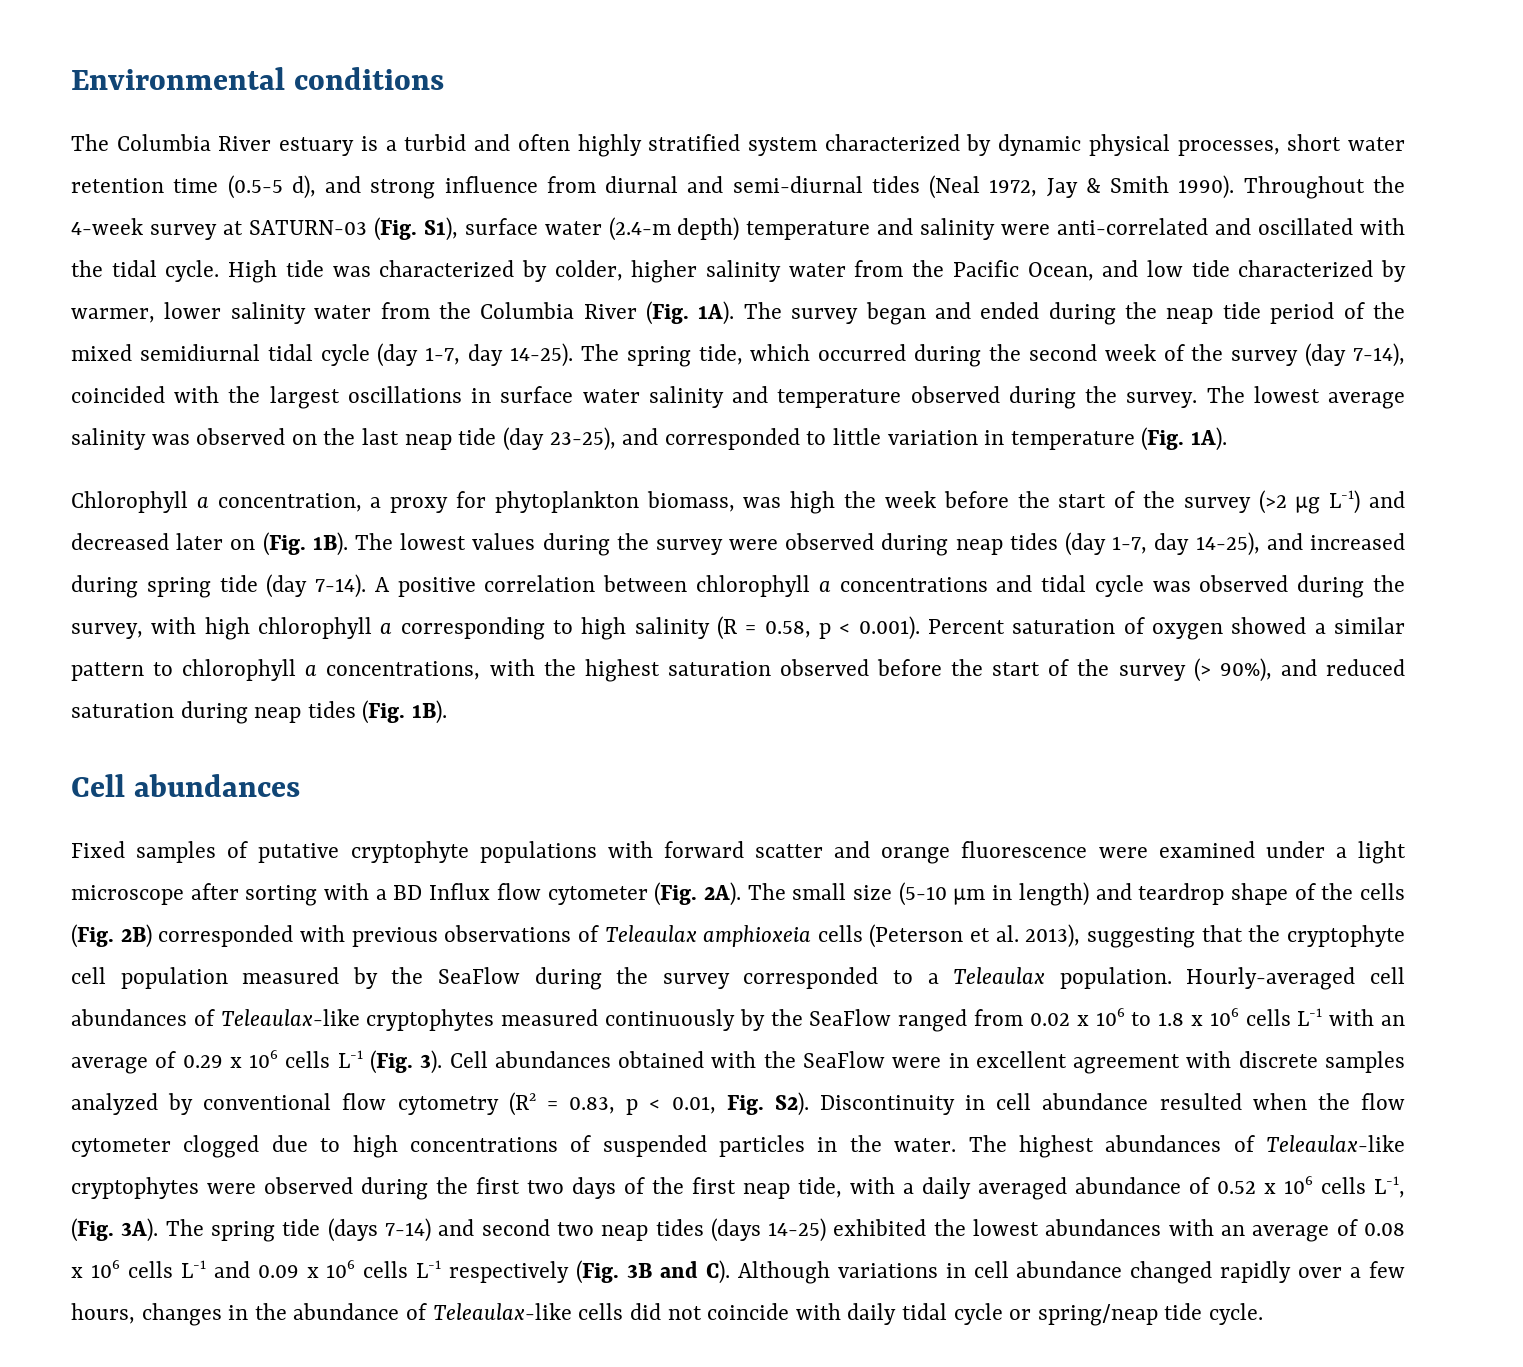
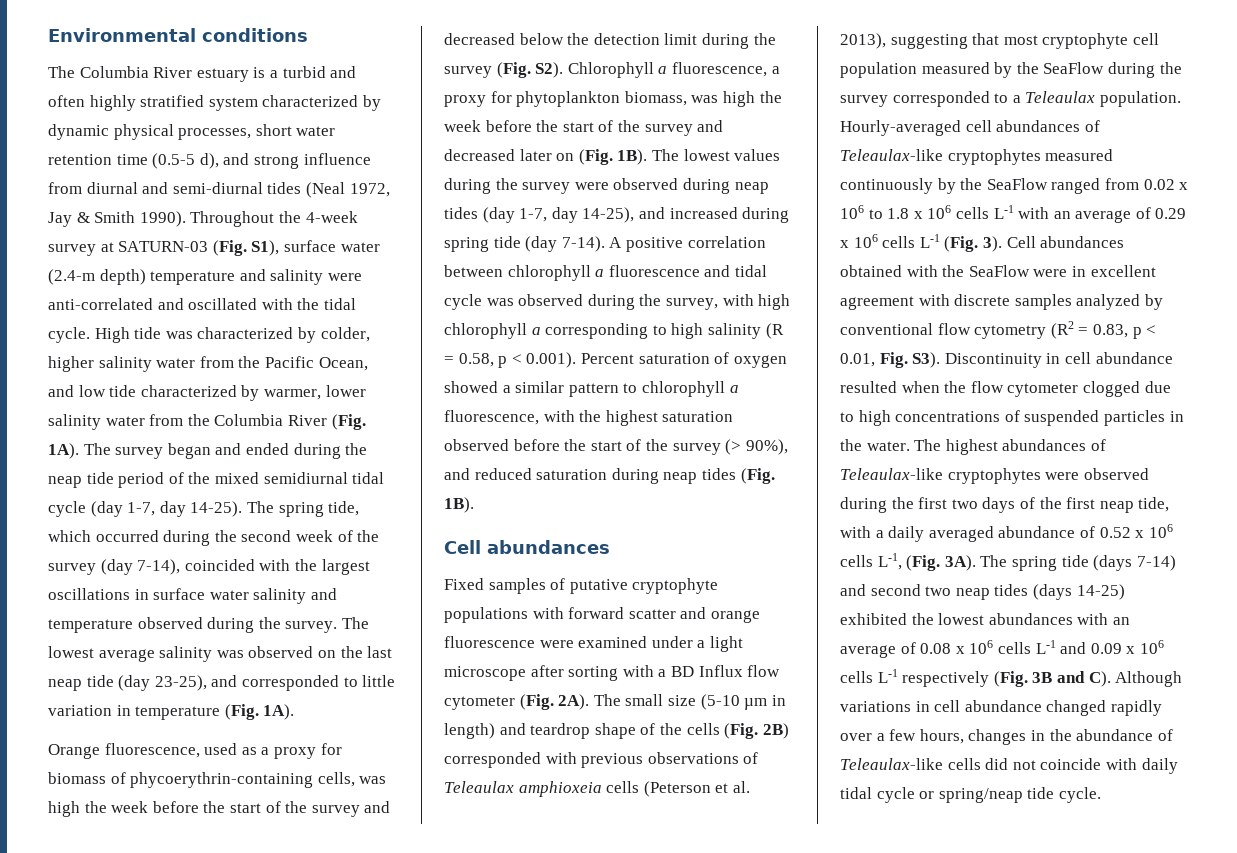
- Chlorophyll a concentration, a proxy for phytoplankton biomass, was high the week before the start of the survey (>2 µg L-1) and decreased later on (Fig. 1B).
+ Orange fluorescence, used as a proxy for biomass of phycoerythrin-containing cells, was high the week before the start of the survey and decreased below the detection limit during the survey (Fig. S2). Chlorophyll a fluorescence, a proxy for phytoplankton biomass, was high the week before the start of the survey and decreased later on (Fig. 1B).
- A positive correlation between chlorophyll a concentrations and tidal cycle was observed during the survey, with high chlorophyll a corresponding to high salinity (R = 0.58, p < 0.001). Percent saturation of oxygen showed a similar pattern to chlorophyll a concentrations, with the highest saturation observed before the start of the survey (> 90%), and reduced saturation during neap tides (Fig. 1B).
+ A positive correlation between chlorophyll a fluorescence and tidal cycle was observed during the survey, with high chlorophyll a corresponding to high salinity (R = 0.58, p < 0.001). Percent saturation of oxygen showed a similar pattern to chlorophyll a fluorescence, with the highest saturation observed before the start of the survey (> 90%), and reduced saturation during neap tides (Fig. 1B).
- The small size (5-10 µm in length) and teardrop shape of the cells (Fig. 2B) corresponded with previous observations of Teleaulax amphioxeia cells (Peterson et al. 2013), suggesting that the cryptophyte cell population measured by the SeaFlow during the survey corresponded to a Teleaulax population.
+ The small size (5-10 µm in length) and teardrop shape of the cells (Fig. 2B) corresponded with previous observations of Teleaulax amphioxeia cells (Peterson et al. 2013), suggesting that most cryptophyte cell population measured by the SeaFlow during the survey corresponded to a Teleaulax population.
- Cell abundances obtained with the SeaFlow were in excellent agreement with discrete samples analyzed by conventional flow cytometry (R2 = 0.83, p < 0.01, Fig. S2). Discontinuity in cell abundance resulted when the flow cytometer clogged due to high concentrations of suspended particles in the water.
+ Cell abundances obtained with the SeaFlow were in excellent agreement with discrete samples analyzed by conventional flow cytometry (R2 = 0.83, p < 0.01, Fig. S3). Discontinuity in cell abundance resulted when the flow cytometer clogged due to high concentrations of suspended particles in the water.

